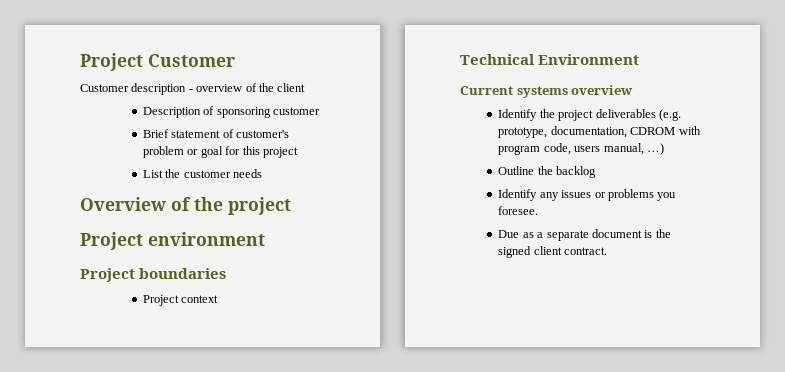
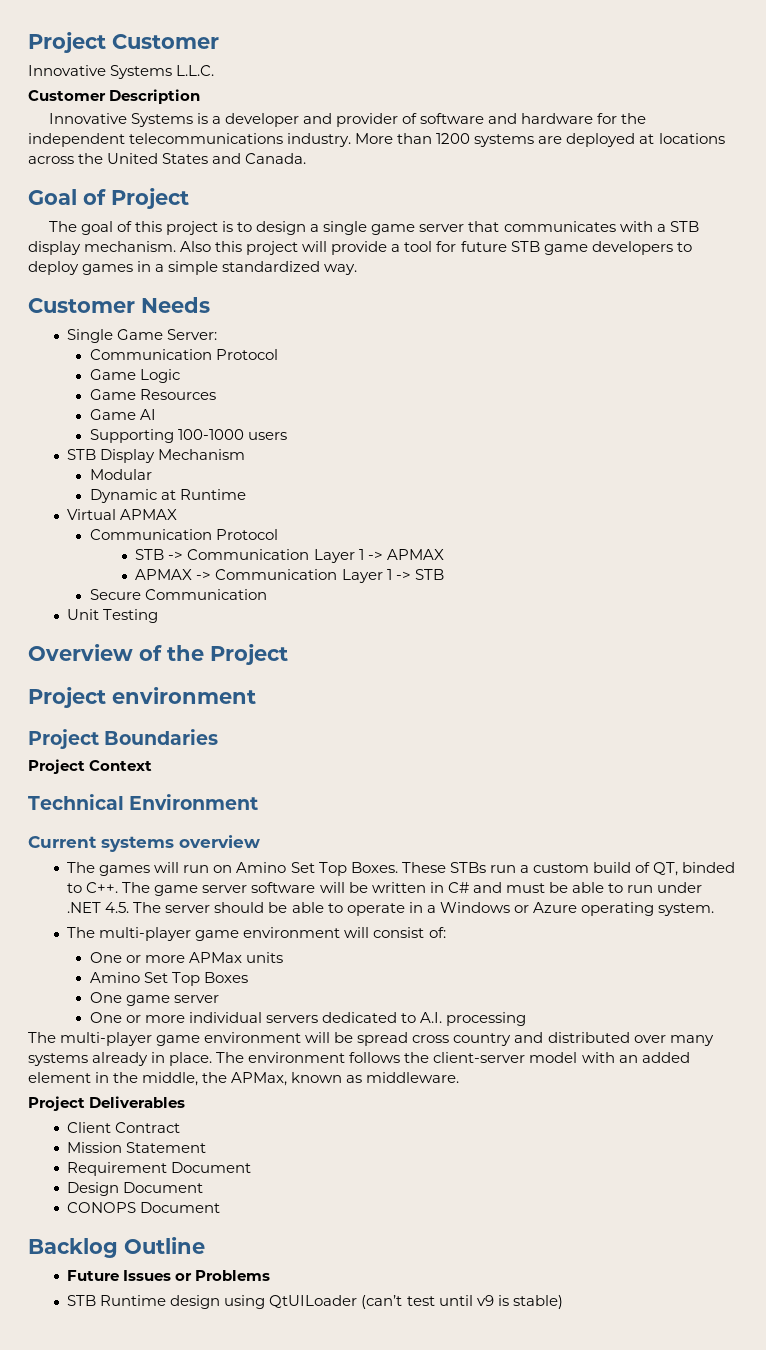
- Customer description - overview of the client
- Description of sponsoring customer
- Brief statement of customer's problem or goal for this project
- List the customer needs
+ Innovative Systems L.L.C.
+ Customer Description
+ Innovative Systems is a developer and provider of software and hardware for the independent telecommunications industry. More than 1200 systems are deployed at locations across the United States and Canada.
+ Goal of Project
+ The goal of this project is to design a single game server that communicates with a STB display mechanism. Also this project will provide a tool for future STB game developers to deploy games in a simple standardized way.
+ Customer Needs
+ Single Game Server:
+ Communication Protocol
+ Game Logic
+ Game Resources
+ Game AI
+ Supporting 100-1000 users
+ STB Display Mechanism
+ Modular
+ Dynamic at Runtime
+ Virtual APMAX
+ Communication Protocol
+ STB -> Communication Layer 1 -> APMAX
+ APMAX -> Communication Layer 1 -> STB
+ Secure Communication
+ Unit Testing
- Overview of the project
+ Overview of the Project
- Project boundaries
- Project context
+ Project Boundaries
+ Project Context
- Identify the project deliverables (e.g. prototype, documentation, CDROM with program code, users manual, …)
- Outline the backlog
- Identify any issues or problems you foresee.
- Due as a separate document is the signed client contract.
+ The games will run on Amino Set Top Boxes. These STBs run a custom build of QT, binded to C++. The game server software will be written in C# and must be able to run under .NET 4.5. The server should be able to operate in a Windows or Azure operating system.
+ The multi-player game environment will consist of:
+ One or more APMax units
+ Amino Set Top Boxes
+ One game server
+ One or more individual servers dedicated to A.I. processing
+ The multi-player game environment will be spread cross country and distributed over many systems already in place. The environment follows the client-server model with an added element in the middle, the APMax, known as middleware.
+ Project Deliverables
+ Client Contract
+ Mission Statement
+ Requirement Document
+ Design Document
+ CONOPS Document
+ Backlog Outline
+ Future Issues or Problems
+ STB Runtime design using QtUILoader (can’t test until v9 is stable)

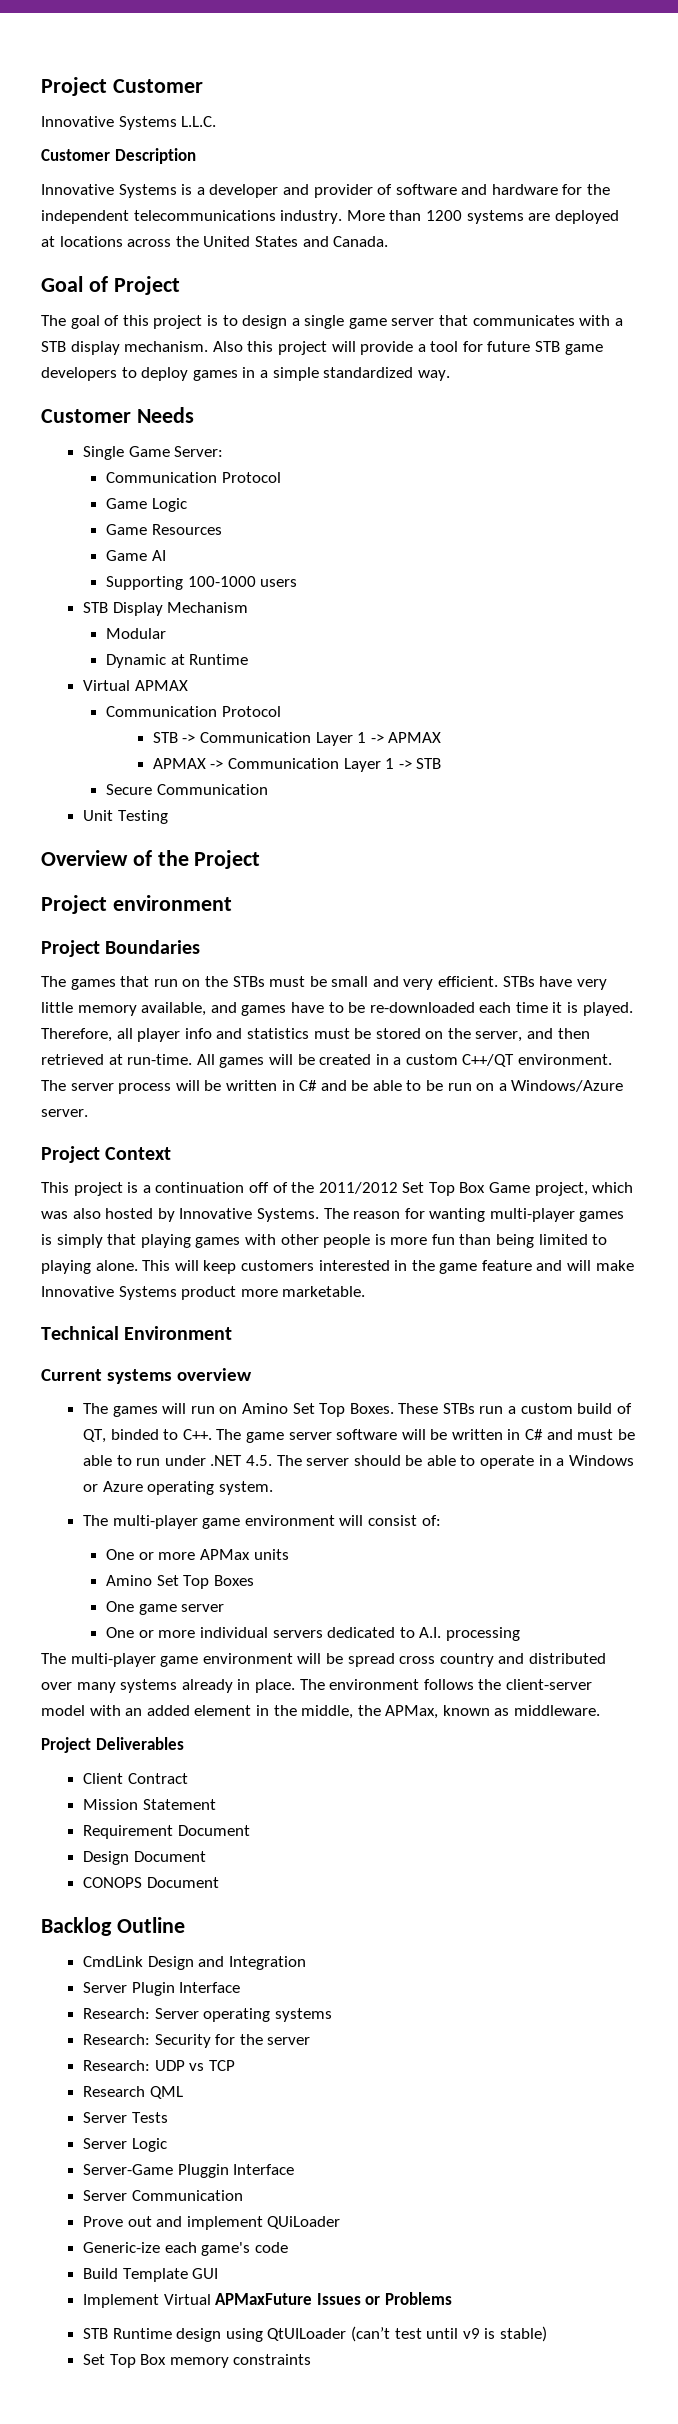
+ The games that run on the STBs must be small and very efficient. STBs have very little memory available, and games have to be re-downloaded each time it is played. Therefore, all player info and statistics must be stored on the server, and then retrieved at run-time. All games will be created in a custom C++/QT environment. The server process will be written in C# and be able to be run on a Windows/Azure server.
  Project Context
+ This project is a continuation off of the 2011/2012 Set Top Box Game project, which was also hosted by Innovative Systems. The reason for wanting multi-player games is simply that playing games with other people is more fun than being limited to playing alone. This will keep customers interested in the game feature and will make Innovative Systems product more marketable.
- Future Issues or Problems
+ CmdLink Design and Integration
+ Server Plugin Interface
+ Research: Server operating systems
+ Research: Security for the server
+ Research: UDP vs TCP
+ Research QML
+ Server Tests
+ Server Logic
+ Server-Game Pluggin Interface
+ Server Communication
+ Prove out and implement QUiLoader
+ Generic-ize each game's code
+ Build Template GUI
+ Implement Virtual APMaxFuture Issues or Problems
+ Set Top Box memory constraints

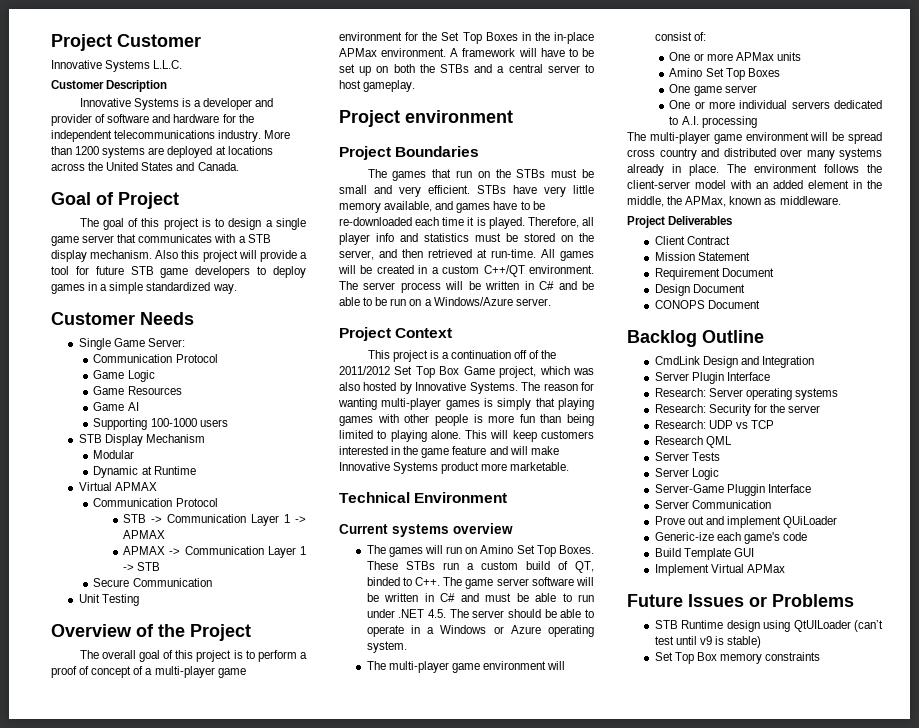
+ The overall goal of this project is to perform a proof of concept of a multi-player game environment for the Set Top Boxes in the in-place APMax environment. A framework will have to be set up on both the STBs and a central server to host gameplay.
- Implement Virtual APMaxFuture Issues or Problems
+ Implement Virtual APMax
+ Future Issues or Problems

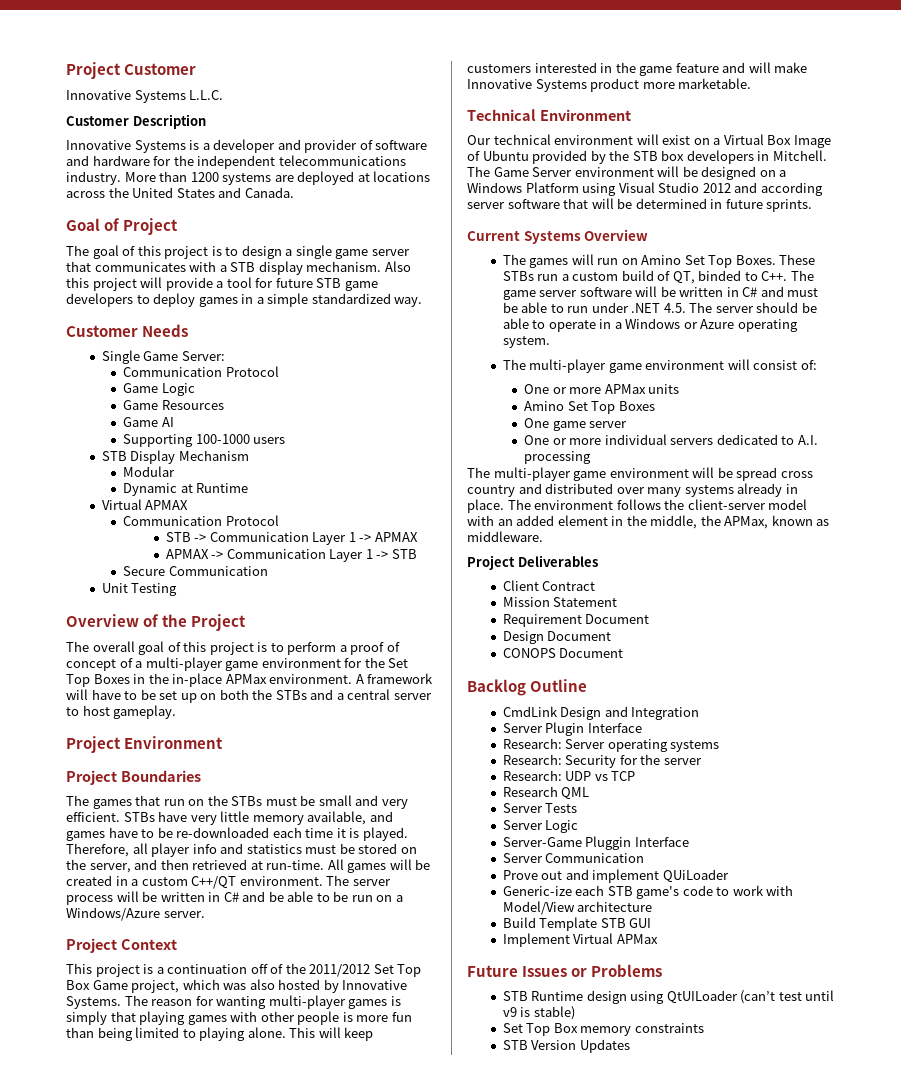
- Project environment
+ Project Environment
+ Our technical environment will exist on a Virtual Box Image of Ubuntu provided by the STB box developers in Mitchell. The Game Server environment will be designed on a Windows Platform using Visual Studio 2012 and according server software that will be determined in future sprints.
- Current systems overview
+ Current Systems Overview
- Generic-ize each game's code
+ Generic-ize each STB game's code to work with Model/View architecture
- Build Template GUI
+ Build Template STB GUI
+ STB Version Updates

